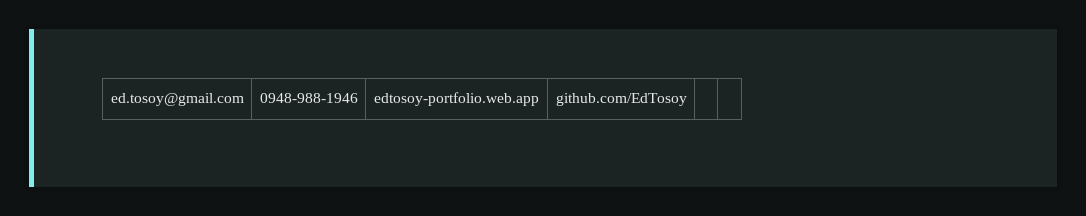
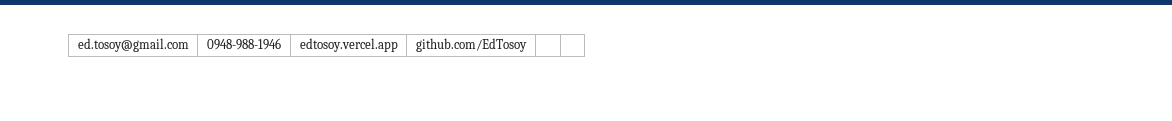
- ed.tosoy@gmail.com | 0948-988-1946 | edtosoy-portfolio.web.app | github.com/EdTosoy | |
+ ed.tosoy@gmail.com | 0948-988-1946 | edtosoy.vercel.app | github.com/EdTosoy | |

